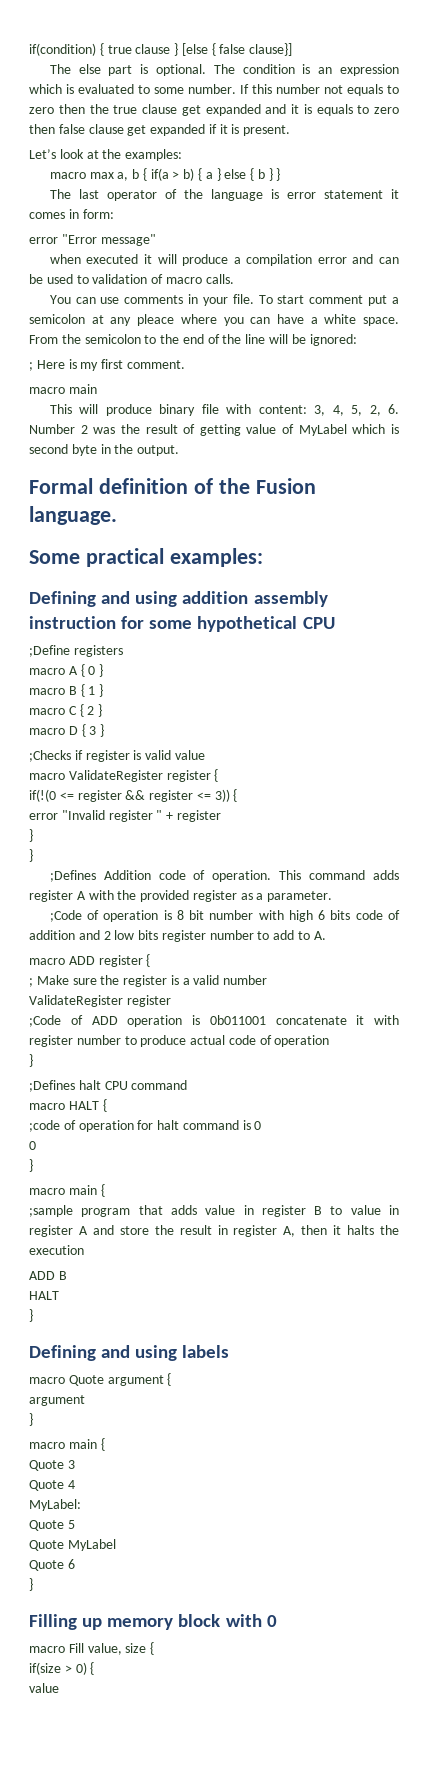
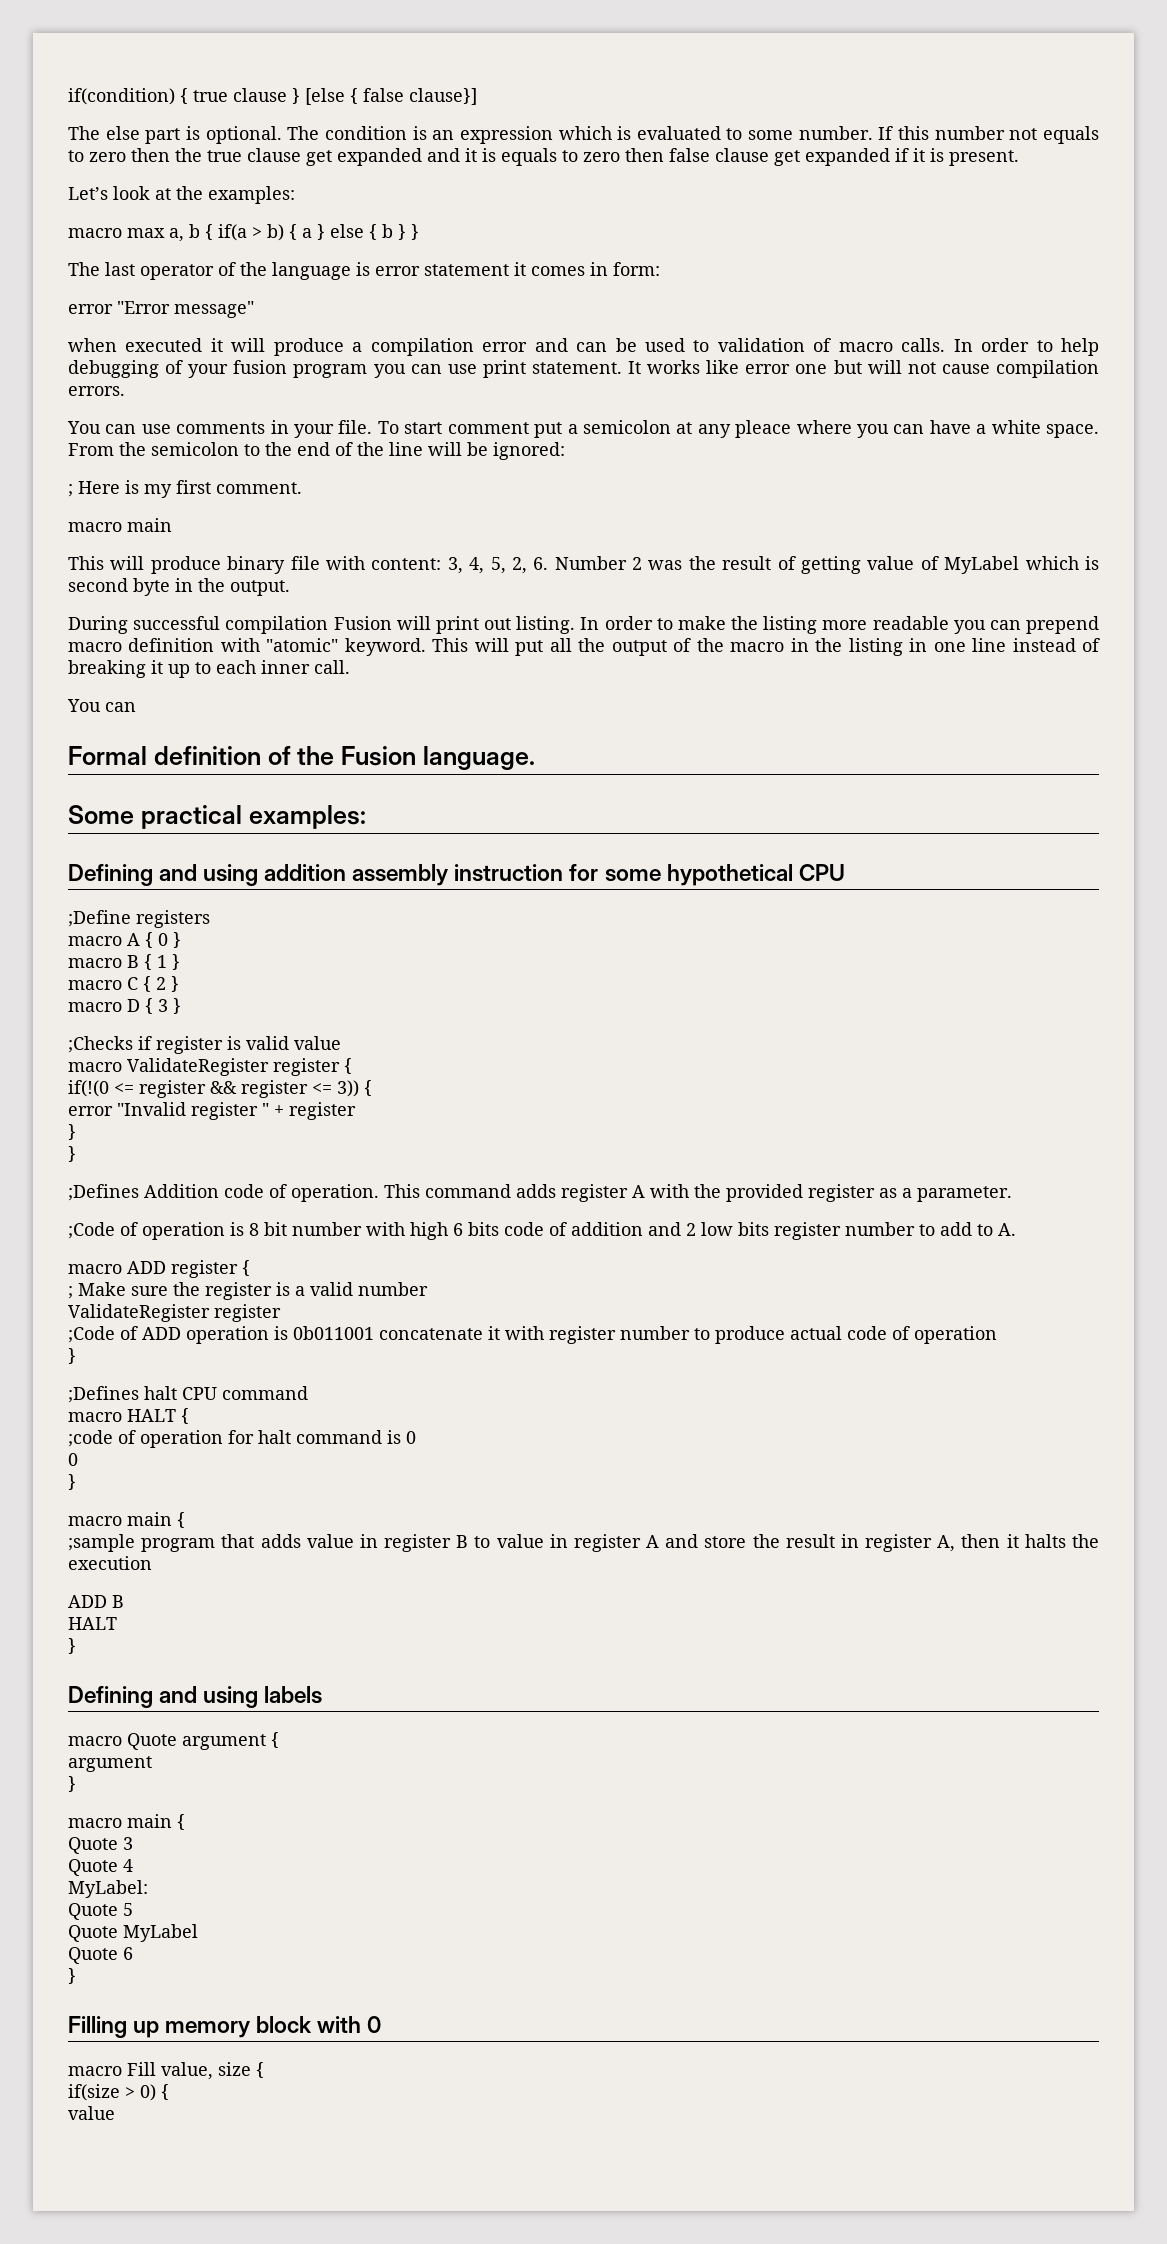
+ In order to help debugging of your fusion program you can use print statement. It works like error one but will not cause compilation errors.
+ During successful compilation Fusion will print out listing. In order to make the listing more readable you can prepend macro definition with "atomic" keyword. This will put all the output of the macro in the listing in one line instead of breaking it up to each inner call.
+ You can

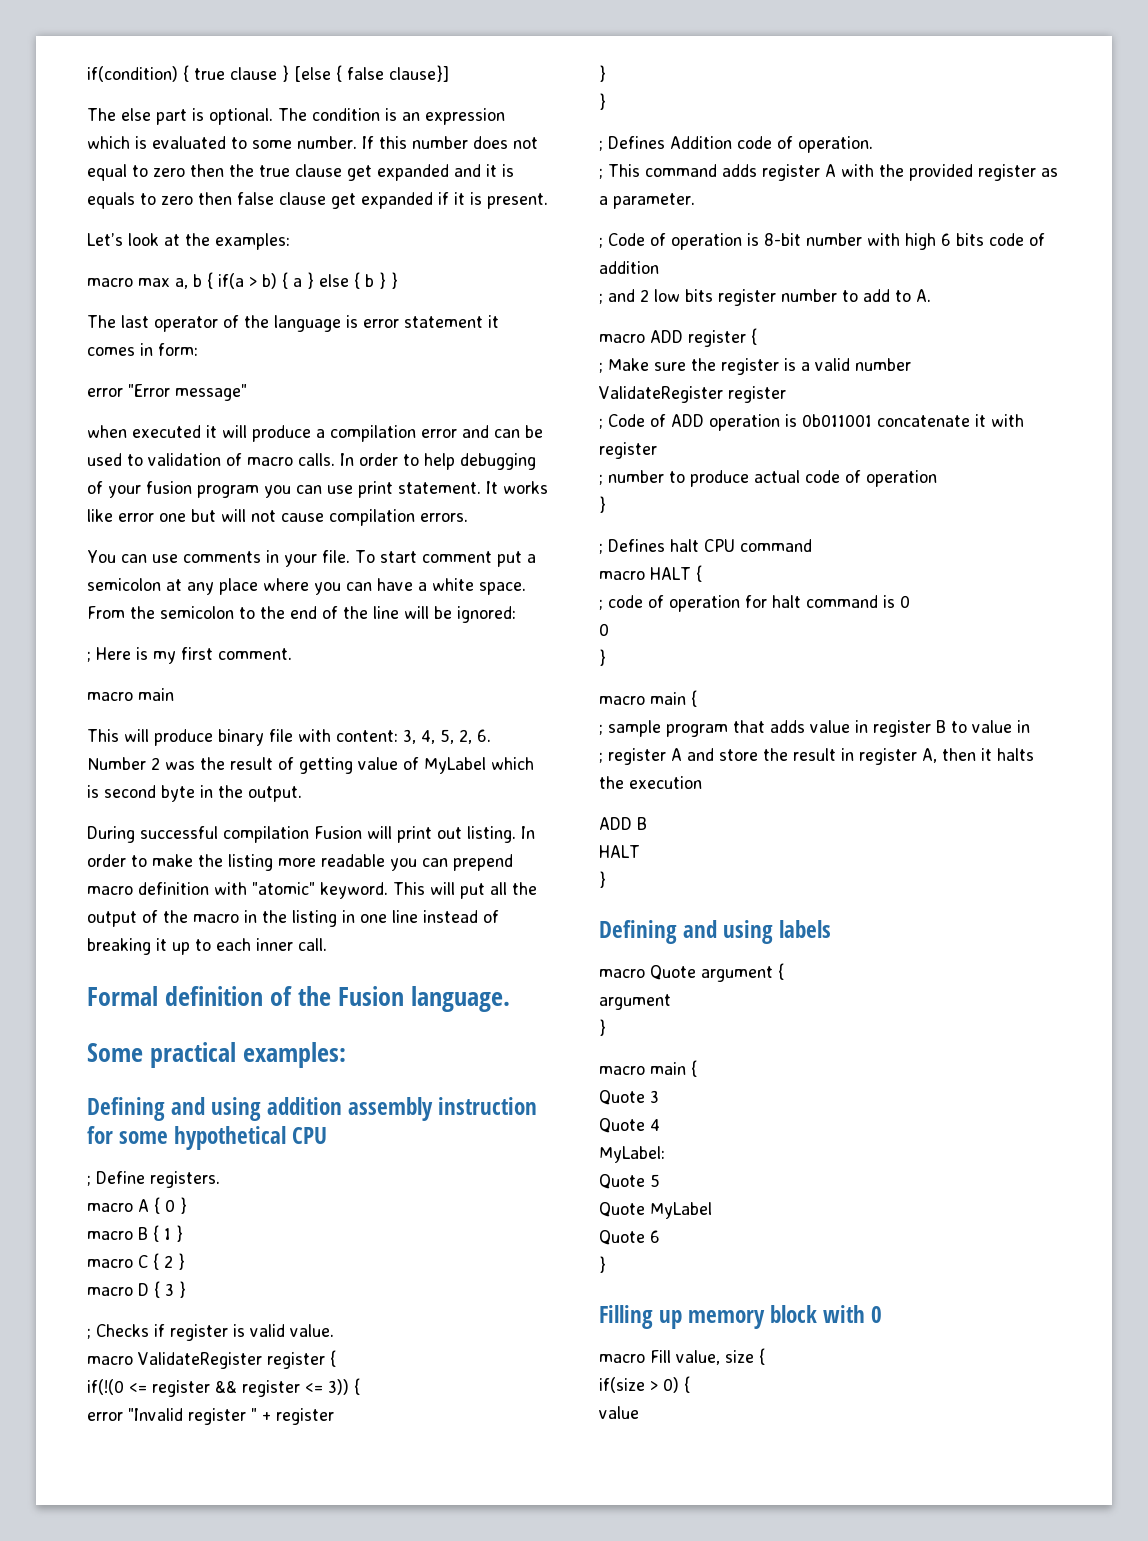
- If this number not equals to zero then the true clause get expanded and it is equals to zero then false clause get expanded if it is present.
+ If this number does not equal to zero then the true clause get expanded and it is equals to zero then false clause get expanded if it is present.
- To start comment put a semicolon at any pleace where you can have a white space.
+ To start comment put a semicolon at any place where you can have a white space.
  This will put all the output of the macro in the listing in one line instead of breaking it up to each inner call.
- You can
- ;Define registers
+ ; Define registers.
- ;Checks if register is valid value
+ ; Checks if register is valid value.
- ;Defines Addition code of operation. This command adds register A with the provided register as a parameter.
+ ; Defines Addition code of operation.
+ ; This command adds register A with the provided register as a parameter.
- ;Code of operation is 8 bit number with high 6 bits code of addition and 2 low bits register number to add to A.
+ ; Code of operation is 8-bit number with high 6 bits code of addition
+ ; and 2 low bits register number to add to A.
- ;Code of ADD operation is 0b011001 concatenate it with register number to produce actual code of operation
+ ; Code of ADD operation is 0b011001 concatenate it with register
+ ; number to produce actual code of operation
- ;Defines halt CPU command
+ ; Defines halt CPU command
- ;code of operation for halt command is 0
+ ; code of operation for halt command is 0
- ;sample program that adds value in register B to value in register A and store the result in register A, then it halts the execution
+ ; sample program that adds value in register B to value in
+ ; register A and store the result in register A, then it halts the execution

